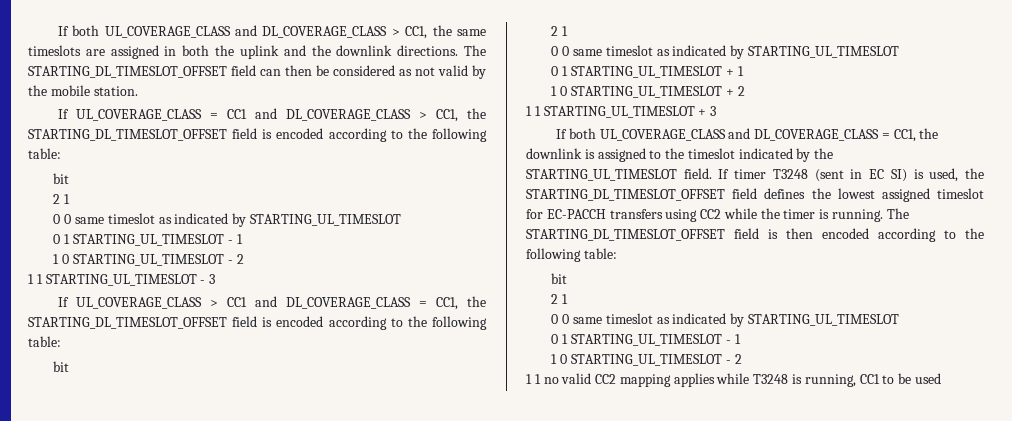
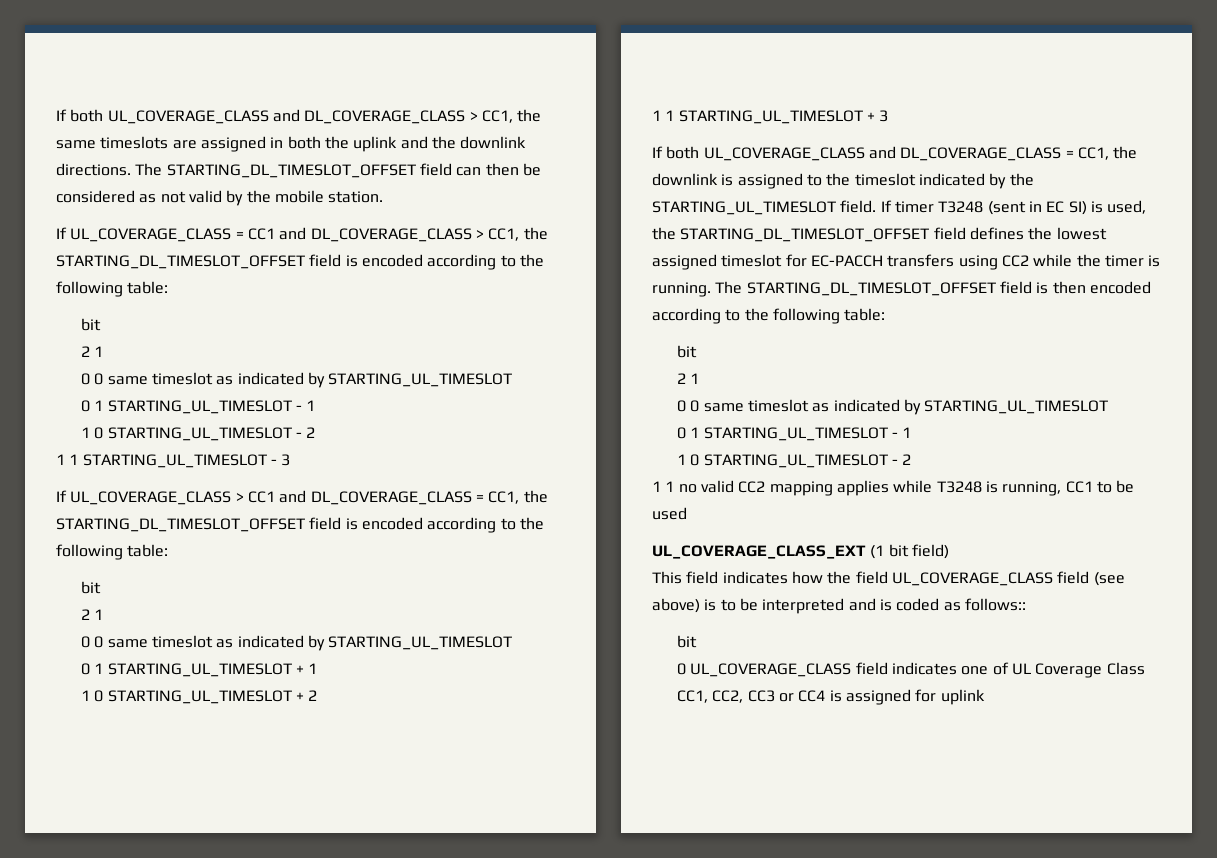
+ UL_COVERAGE_CLASS_EXT (1 bit field)
+ This field indicates how the field UL_COVERAGE_CLASS field (see above) is to be interpreted and is coded as follows::
+ bit
+ 0 UL_COVERAGE_CLASS field indicates one of UL Coverage Class CC1, CC2, CC3 or CC4 is assigned for uplink

